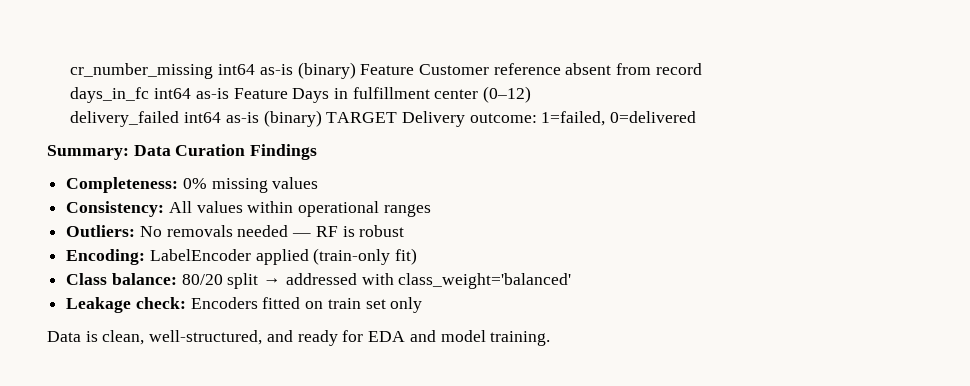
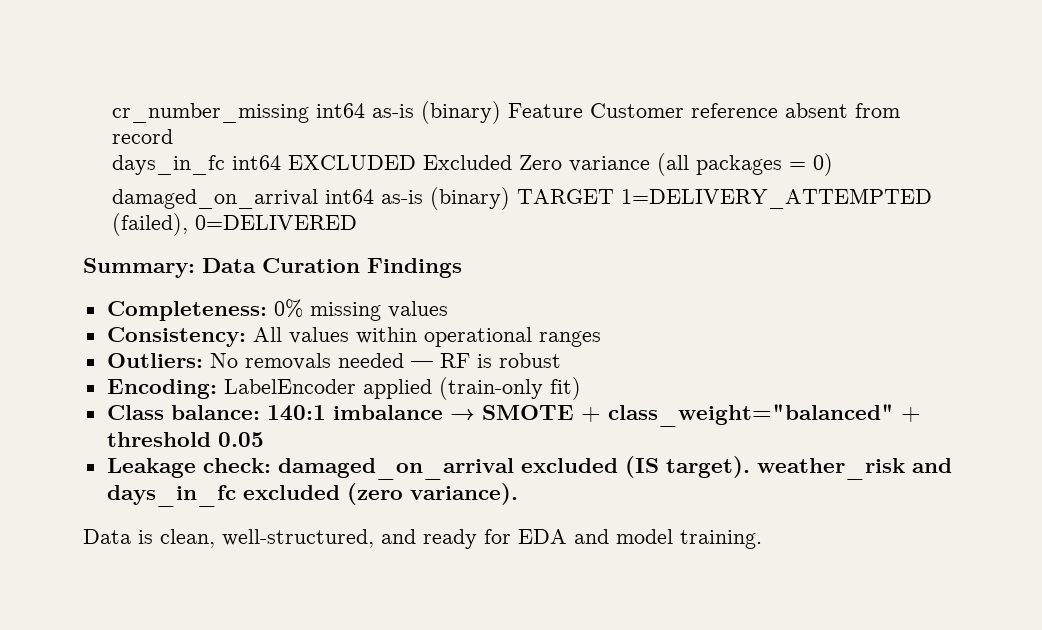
- days_in_fc int64 as-is Feature Days in fulfillment center (0–12)
- delivery_failed int64 as-is (binary) TARGET Delivery outcome: 1=failed, 0=delivered
+ days_in_fc int64 EXCLUDED Excluded Zero variance (all packages = 0)
+ damaged_on_arrival int64 as-is (binary) TARGET 1=DELIVERY_ATTEMPTED (failed), 0=DELIVERED
- Class balance: 80/20 split → addressed with class_weight='balanced'
- Leakage check: Encoders fitted on train set only
+ Class balance: 140:1 imbalance → SMOTE + class_weight="balanced" + threshold 0.05
+ Leakage check: damaged_on_arrival excluded (IS target). weather_risk and days_in_fc excluded (zero variance).

